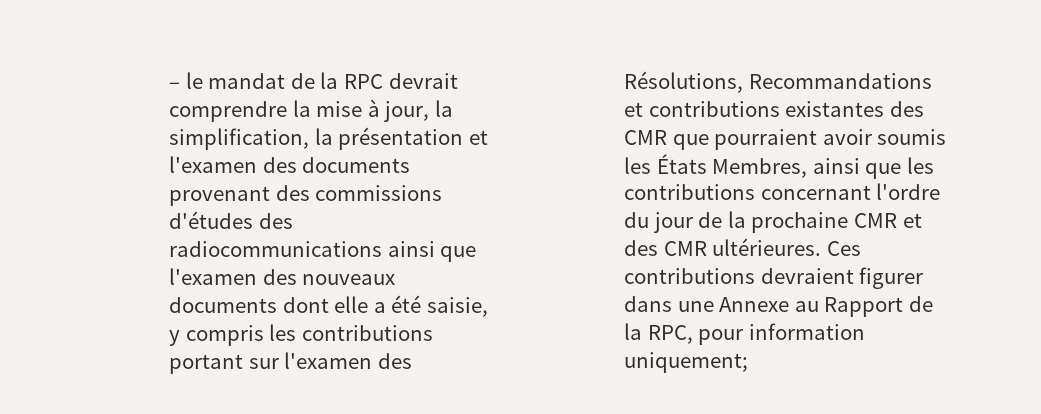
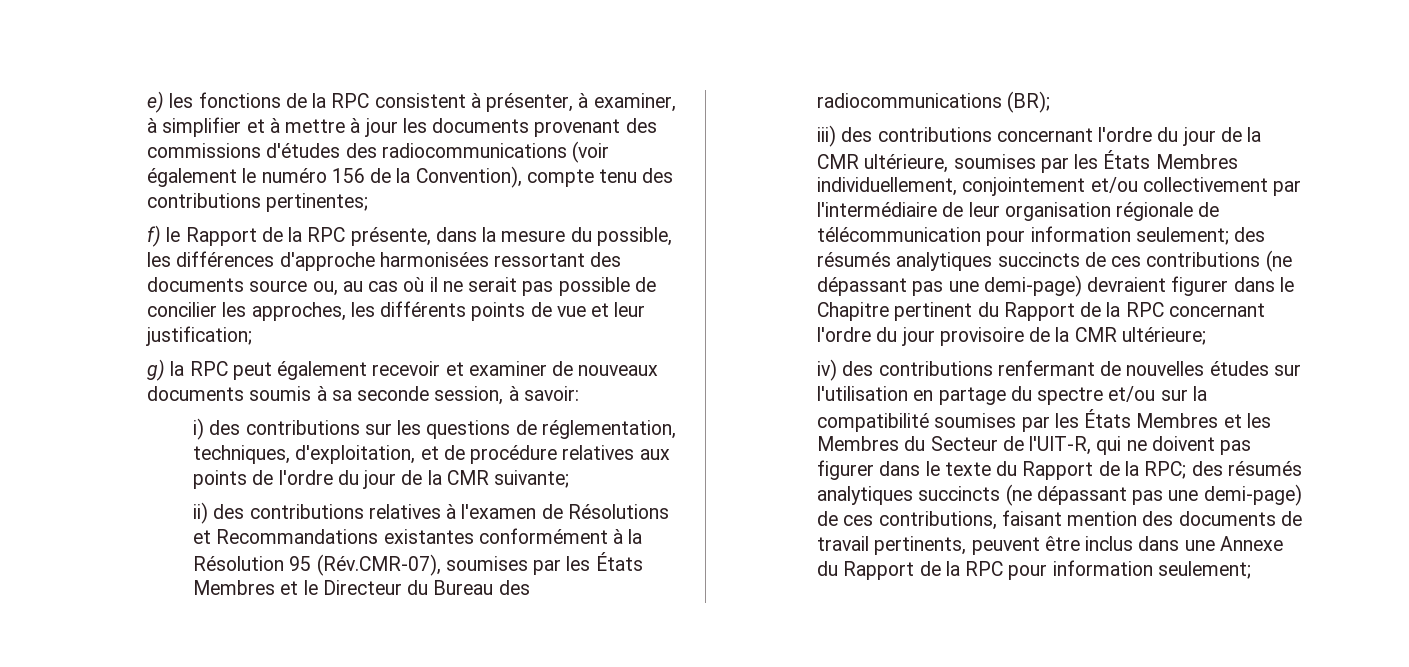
- – le mandat de la RPC devrait comprendre la mise à jour, la simplification, la présentation et l'examen des documents provenant des commissions d'études des radiocommunications ainsi que l'examen des nouveaux documents dont elle a été saisie, y compris les contributions portant sur l'examen des Résolutions, Recommandations et contributions existantes des CMR que pourraient avoir soumis les États Membres, ainsi que les contributions concernant l'ordre du jour de la prochaine CMR et des CMR ultérieures. Ces contributions devraient figurer dans une Annexe au Rapport de la RPC, pour information uniquement;
+ e) les fonctions de la RPC consistent à présenter, à examiner, à simplifier et à mettre à jour les documents provenant des commissions d'études des radiocommunications (voir également le numéro 156 de la Convention), compte tenu des contributions pertinentes;
+ f) le Rapport de la RPC présente, dans la mesure du possible, les différences d'approche harmonisées ressortant des documents source ou, au cas où il ne serait pas possible de concilier les approches, les différents points de vue et leur justification;
+ g) la RPC peut également recevoir et examiner de nouveaux documents soumis à sa seconde session, à savoir:
+ i) des contributions sur les questions de réglementation, techniques, d'exploitation, et de procédure relatives aux points de l'ordre du jour de la CMR suivante;
+ ii) des contributions relatives à l'examen de Résolutions et Recommandations existantes conformément à la Résolution 95 (Rév.CMR-07), soumises par les États Membres et le Directeur du Bureau des radiocommunications (BR);
+ iii) des contributions concernant l'ordre du jour de la CMR ultérieure, soumises par les États Membres individuellement, conjointement et/ou collectivement par l'intermédiaire de leur organisation régionale de télécommunication pour information seulement; des résumés analytiques succincts de ces contributions (ne dépassant pas une demi-page) devraient figurer dans le Chapitre pertinent du Rapport de la RPC concernant l'ordre du jour provisoire de la CMR ultérieure;
+ iv) des contributions renfermant de nouvelles études sur l'utilisation en partage du spectre et/ou sur la compatibilité soumises par les États Membres et les Membres du Secteur de l'UIT-R, qui ne doivent pas figurer dans le texte du Rapport de la RPC; des résumés analytiques succincts (ne dépassant pas une demi-page) de ces contributions, faisant mention des documents de travail pertinents, peuvent être inclus dans une Annexe du Rapport de la RPC pour information seulement;

